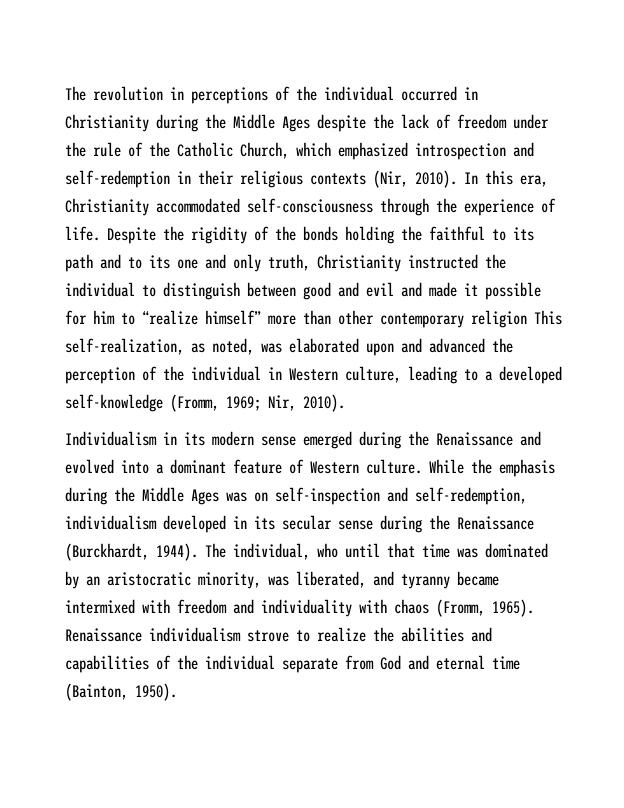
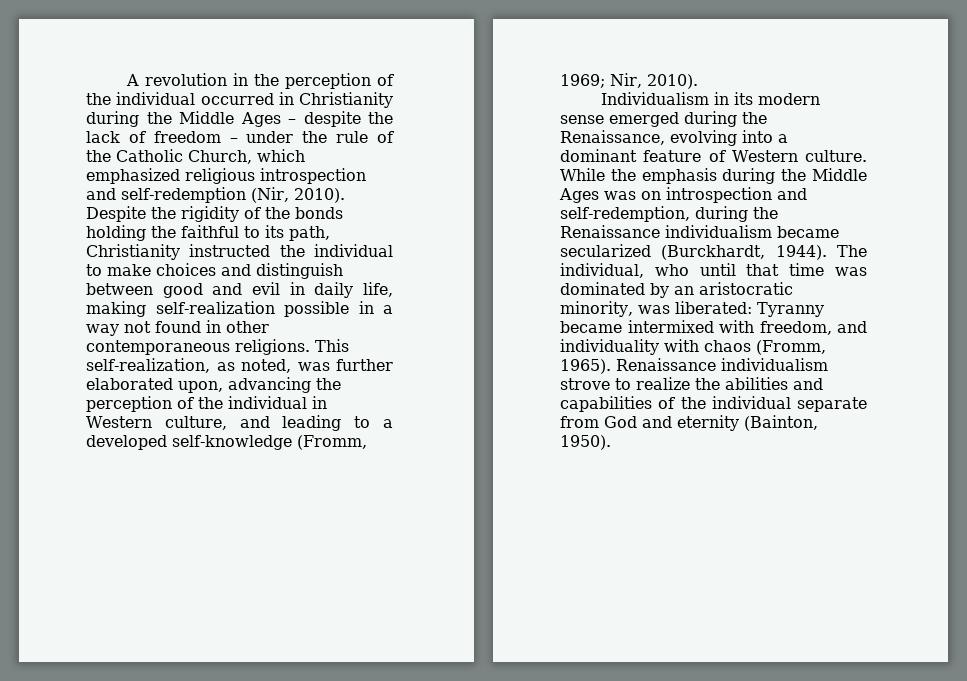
- The revolution in perceptions of the individual occurred in Christianity during the Middle Ages despite the lack of freedom under the rule of the Catholic Church, which emphasized introspection and self-redemption in their religious contexts (Nir, 2010). In this era, Christianity accommodated self-consciousness through the experience of life.
+ A revolution in the perception of the individual occurred in Christianity during the Middle Ages – despite the lack of freedom – under the rule of the Catholic Church, which emphasized religious introspection and self-redemption (Nir, 2010).
- Despite the rigidity of the bonds holding the faithful to its path and to its one and only truth, Christianity instructed the individual to distinguish between good and evil and made it possible for him to “realize himself” more than other contemporary religion This self-realization, as noted, was elaborated upon and advanced the perception of the individual in Western culture, leading to a developed self-knowledge (Fromm, 1969; Nir, 2010).
+ Despite the rigidity of the bonds holding the faithful to its path, Christianity instructed the individual to make choices and distinguish between good and evil in daily life, making self-realization possible in a way not found in other contemporaneous religions. This self-realization, as noted, was further elaborated upon, advancing the perception of the individual in Western culture, and leading to a developed self-knowledge (Fromm, 1969; Nir, 2010).
- Individualism in its modern sense emerged during the Renaissance and evolved into a dominant feature of Western culture.
+ Individualism in its modern sense emerged during the Renaissance, evolving into a dominant feature of Western culture.
- While the emphasis during the Middle Ages was on self-inspection and self-redemption, individualism developed in its secular sense during the Renaissance (Burckhardt, 1944).
+ While the emphasis during the Middle Ages was on introspection and self-redemption, during the Renaissance individualism became secularized (Burckhardt, 1944).
- The individual, who until that time was dominated by an aristocratic minority, was liberated, and tyranny became intermixed with freedom and individuality with chaos (Fromm, 1965).
+ The individual, who until that time was dominated by an aristocratic minority, was liberated: Tyranny became intermixed with freedom, and individuality with chaos (Fromm, 1965).
- Renaissance individualism strove to realize the abilities and capabilities of the individual separate from God and eternal time (Bainton, 1950).
+ Renaissance individualism strove to realize the abilities and capabilities of the individual separate from God and eternity (Bainton, 1950).

